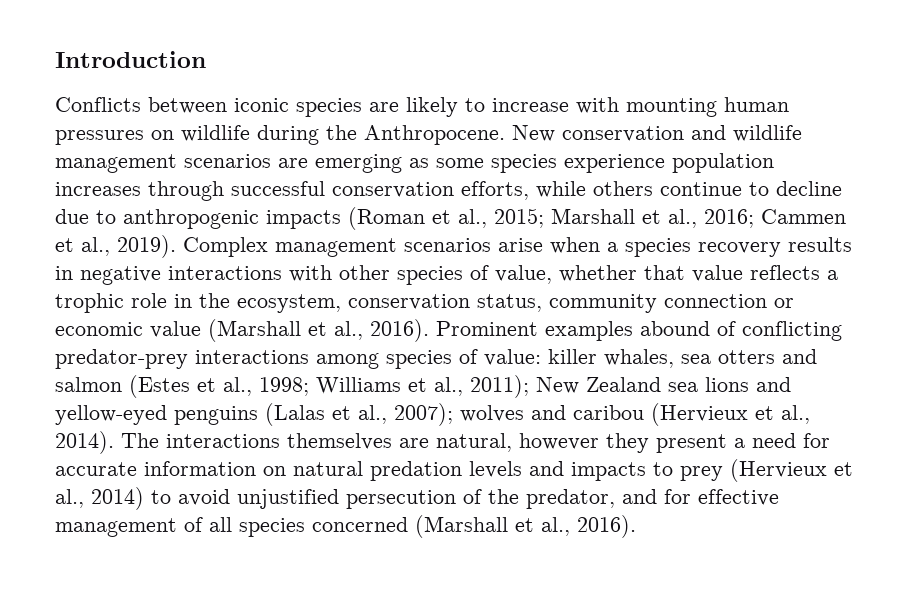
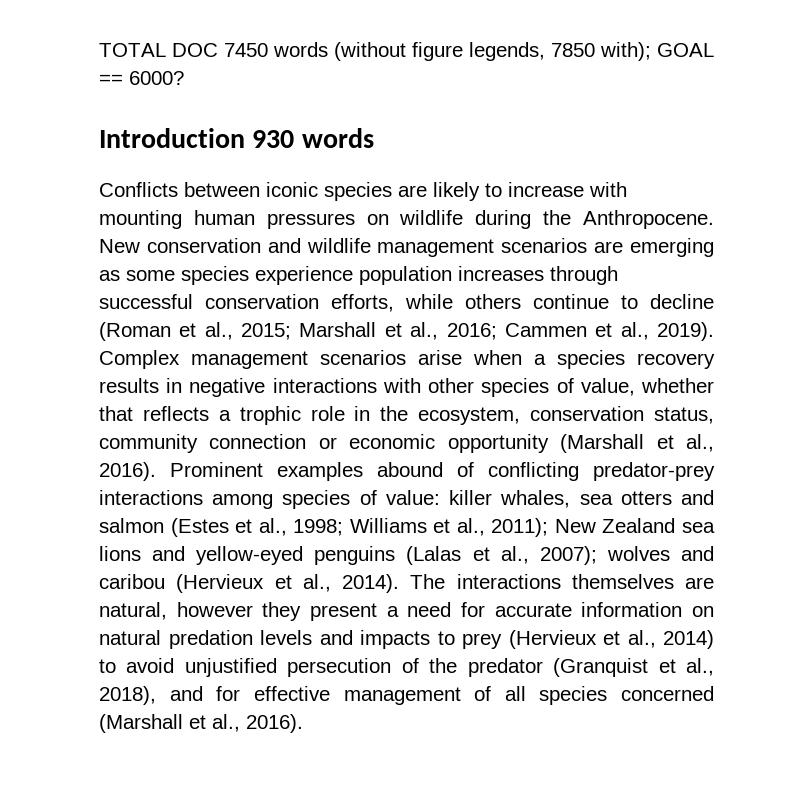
+ TOTAL DOC 7450 words (without figure legends, 7850 with); GOAL == 6000?
- Introduction
+ Introduction 930 words
- New conservation and wildlife management scenarios are emerging as some species experience population increases through successful conservation efforts, while others continue to decline due to anthropogenic impacts (Roman et al., 2015; Marshall et al., 2016; Cammen et al., 2019).
+ New conservation and wildlife management scenarios are emerging as some species experience population increases through successful conservation efforts, while others continue to decline (Roman et al., 2015; Marshall et al., 2016; Cammen et al., 2019).
- Complex management scenarios arise when a species recovery results in negative interactions with other species of value, whether that value reflects a trophic role in the ecosystem, conservation status, community connection or economic value (Marshall et al., 2016).
+ Complex management scenarios arise when a species recovery results in negative interactions with other species of value, whether that reflects a trophic role in the ecosystem, conservation status, community connection or economic opportunity (Marshall et al., 2016).
- The interactions themselves are natural, however they present a need for accurate information on natural predation levels and impacts to prey (Hervieux et al., 2014) to avoid unjustified persecution of the predator, and for effective management of all species concerned (Marshall et al., 2016).
+ The interactions themselves are natural, however they present a need for accurate information on natural predation levels and impacts to prey (Hervieux et al., 2014) to avoid unjustified persecution of the predator (Granquist et al., 2018), and for effective management of all species concerned (Marshall et al., 2016).

